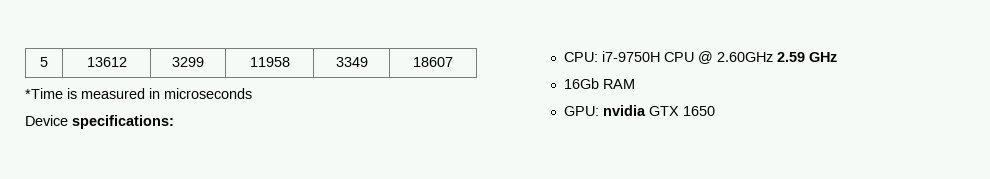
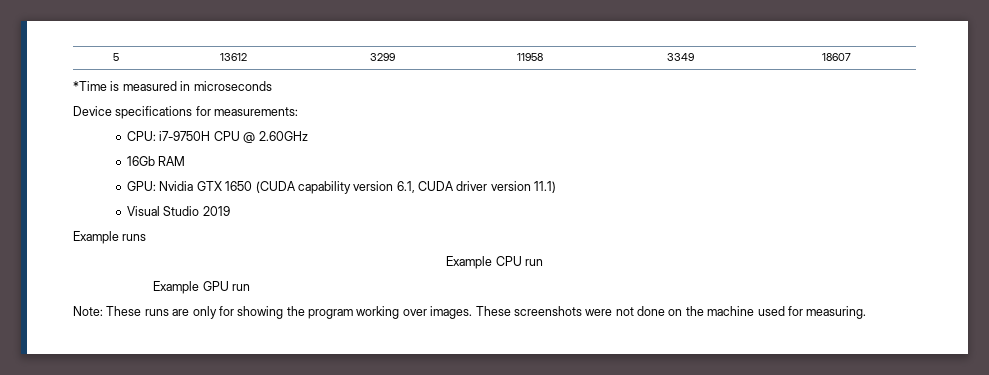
- Device specifications:
+ Device specifications for measurements:
- CPU: i7-9750H CPU @ 2.60GHz 2.59 GHz
+ CPU: i7-9750H CPU @ 2.60GHz
- GPU: nvidia GTX 1650
+ GPU: Nvidia GTX 1650 (CUDA capability version 6.1, CUDA driver version 11.1)
+ Visual Studio 2019
+ Example runs
+ Example CPU run
+ Example GPU run
+ Note: These runs are only for showing the program working over images. These screenshots were not done on the machine used for measuring.

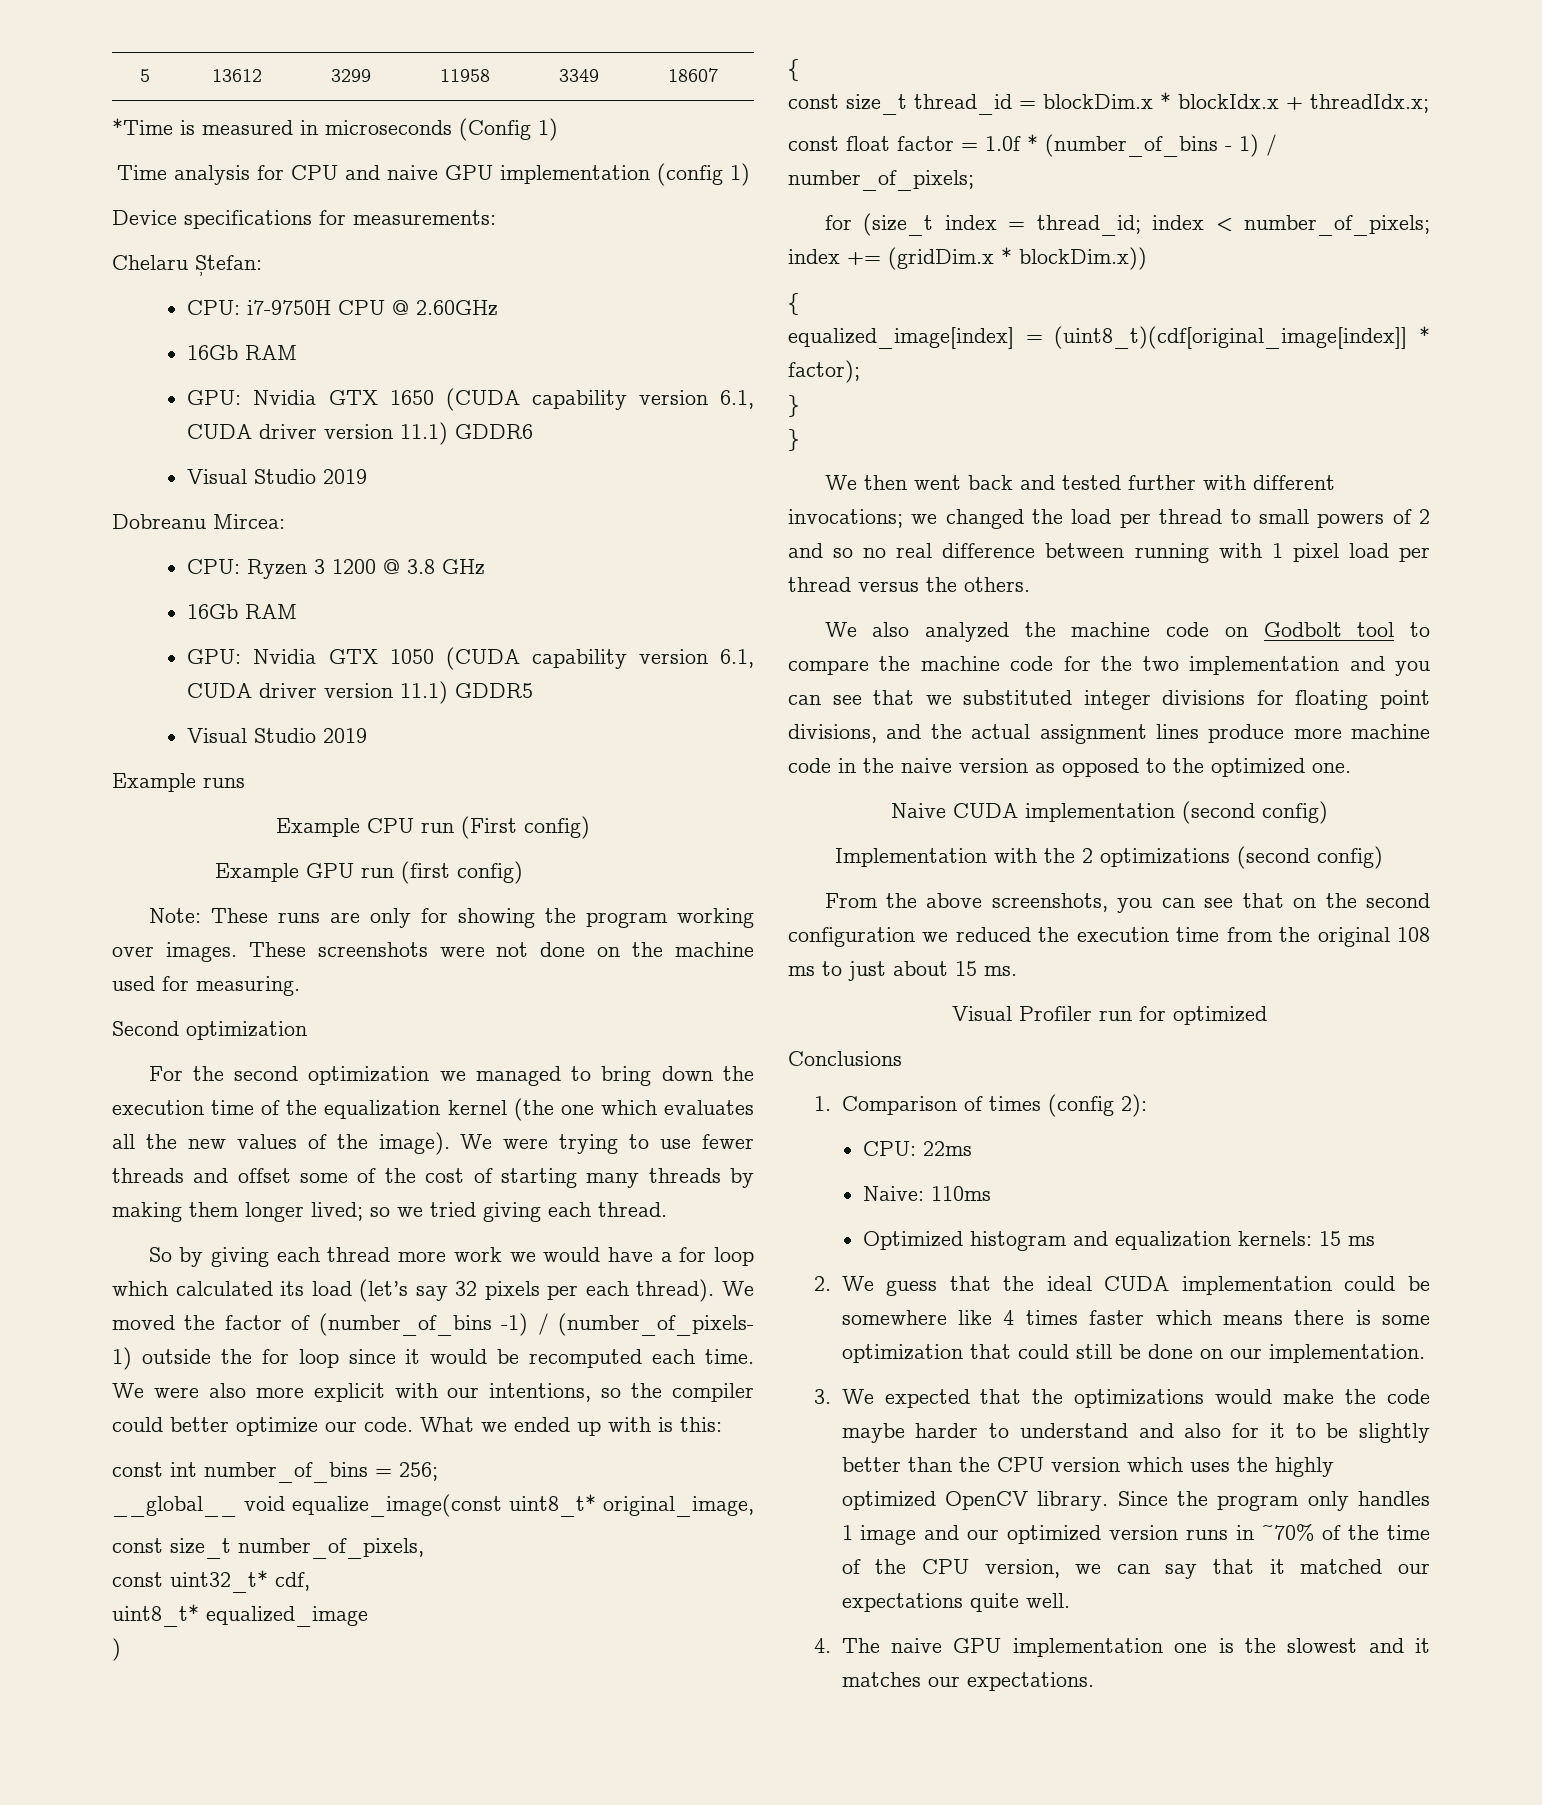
- *Time is measured in microseconds
+ *Time is measured in microseconds (Config 1)
+ Time analysis for CPU and naive GPU implementation (config 1)
+ Chelaru Ștefan:
- GPU: Nvidia GTX 1650 (CUDA capability version 6.1, CUDA driver version 11.1)
+ GPU: Nvidia GTX 1650 (CUDA capability version 6.1, CUDA driver version 11.1) GDDR6
+ Visual Studio 2019
+ Dobreanu Mircea:
+ CPU: Ryzen 3 1200 @ 3.8 GHz
+ 16Gb RAM
+ GPU: Nvidia GTX 1050 (CUDA capability version 6.1, CUDA driver version 11.1) GDDR5
- Example CPU run
+ Example CPU run (First config)
- Example GPU run
+ Example GPU run (first config)
+ Second optimization
+ For the second optimization we managed to bring down the execution time of the equalization kernel (the one which evaluates all the new values of the image). We were trying to use fewer threads and offset some of the cost of starting many threads by making them longer lived; so we tried giving each thread.
+ So by giving each thread more work we would have a for loop which calculated its load (let’s say 32 pixels per each thread). We moved the factor of (number_of_bins -1) / (number_of_pixels- 1) outside the for loop since it would be recomputed each time. We were also more explicit with our intentions, so the compiler could better optimize our code. What we ended up with is this:
+ const int number_of_bins = 256;
+ __global__ void equalize_image(const uint8_t* original_image,
+ const size_t number_of_pixels,
+ const uint32_t* cdf,
+ uint8_t* equalized_image
+ )
+ {
+ const size_t thread_id = blockDim.x * blockIdx.x + threadIdx.x;
+ const float factor = 1.0f * (number_of_bins - 1) / number_of_pixels;
+ for (size_t index = thread_id; index < number_of_pixels; index += (gridDim.x * blockDim.x))
+ {
+ equalized_image[index] = (uint8_t)(cdf[original_image[index]] * factor);
+ }
+ }
+ We then went back and tested further with different invocations; we changed the load per thread to small powers of 2 and so no real difference between running with 1 pixel load per thread versus the others.
+ We also analyzed the machine code on Godbolt tool to compare the machine code for the two implementation and you can see that we substituted integer divisions for floating point divisions, and the actual assignment lines produce more machine code in the naive version as opposed to the optimized one.
+ Naive CUDA implementation (second config)
+ Implementation with the 2 optimizations (second config)
+ From the above screenshots, you can see that on the second configuration we reduced the execution time from the original 108 ms to just about 15 ms.
+ Visual Profiler run for optimized
+ Conclusions
+ 1. Comparison of times (config 2):
+ CPU: 22ms
+ Naive: 110ms
+ Optimized histogram and equalization kernels: 15 ms
+ 2. We guess that the ideal CUDA implementation could be somewhere like 4 times faster which means there is some optimization that could still be done on our implementation.
+ 3. We expected that the optimizations would make the code maybe harder to understand and also for it to be slightly better than the CPU version which uses the highly optimized OpenCV library. Since the program only handles 1 image and our optimized version runs in ~70% of the time of the CPU version, we can say that it matched our expectations quite well.
+ 4. The naive GPU implementation one is the slowest and it matches our expectations.

